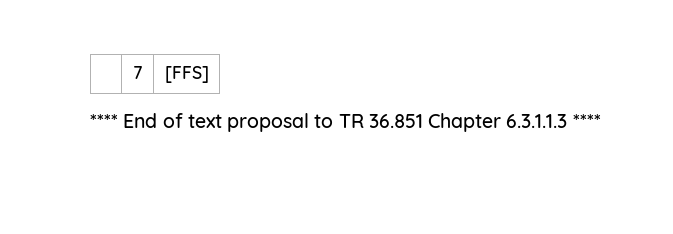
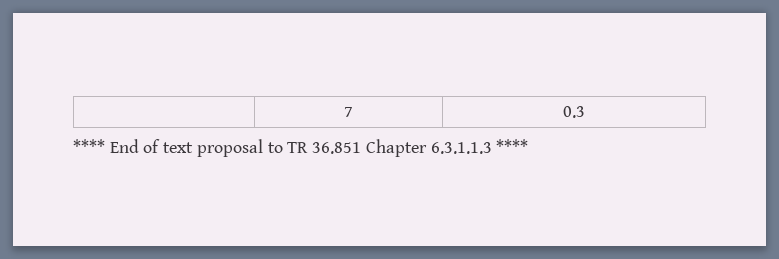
- | 7 | [FFS]
+ | 7 | 0.3

